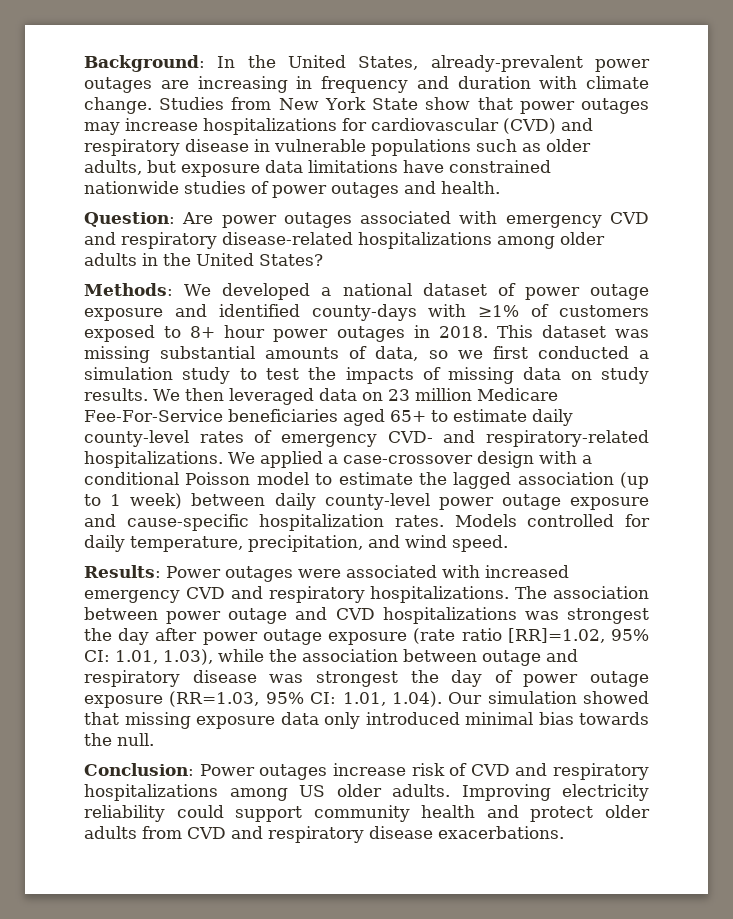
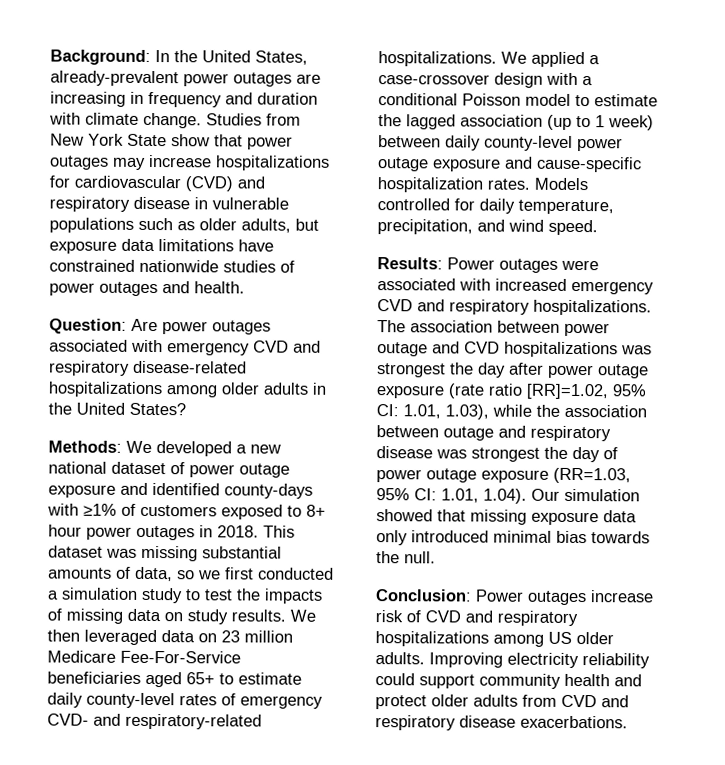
- Methods: We developed a national dataset of power outage exposure and identified county-days with ≥1% of customers exposed to 8+ hour power outages in 2018.
+ Methods: We developed a new national dataset of power outage exposure and identified county-days with ≥1% of customers exposed to 8+ hour power outages in 2018.

